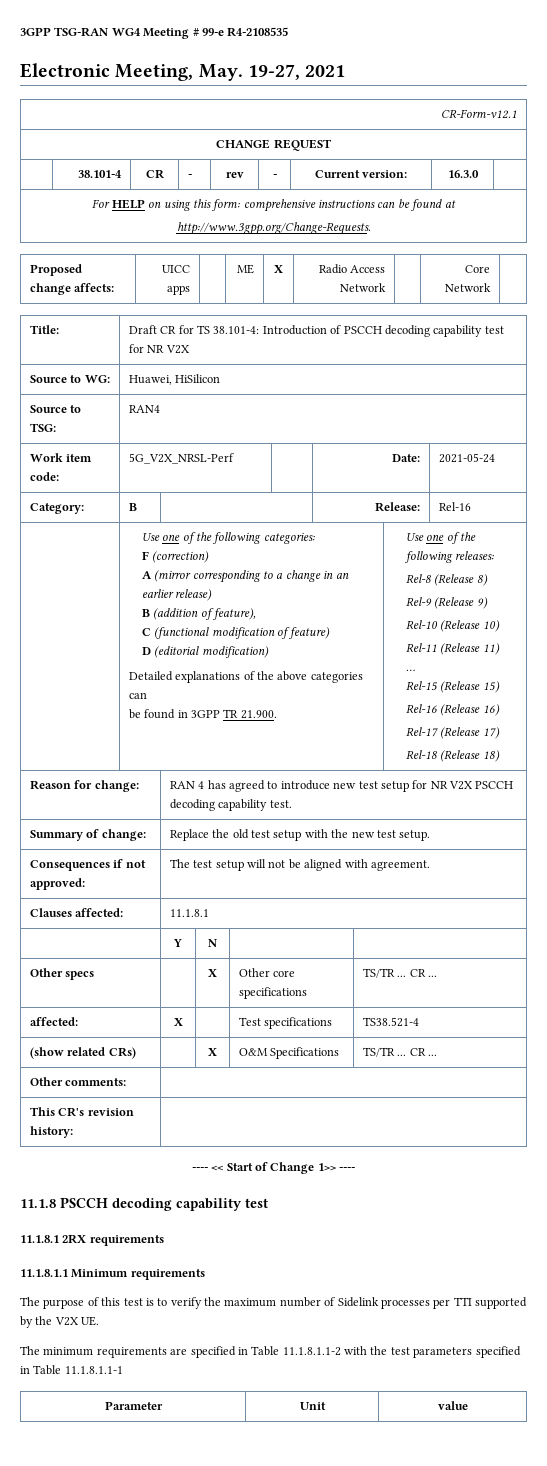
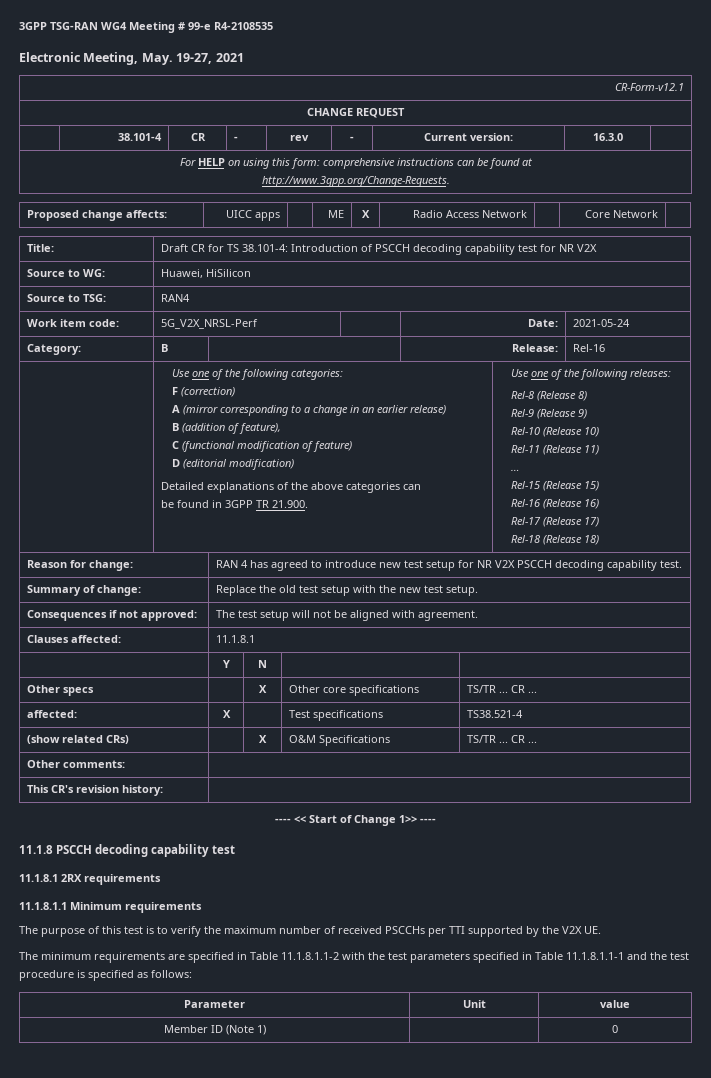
- The purpose of this test is to verify the maximum number of Sidelink processes per TTI supported by the V2X UE.
+ The purpose of this test is to verify the maximum number of received PSCCHs per TTI supported by the V2X UE.
- The minimum requirements are specified in Table 11.1.8.1.1-2 with the test parameters specified in Table 11.1.8.1.1-1
+ The minimum requirements are specified in Table 11.1.8.1.1-2 with the test parameters specified in Table 11.1.8.1.1-1 and the test procedure is specified as follows:
  Parameter | Unit | value
+ Member ID (Note 1) | | 0

